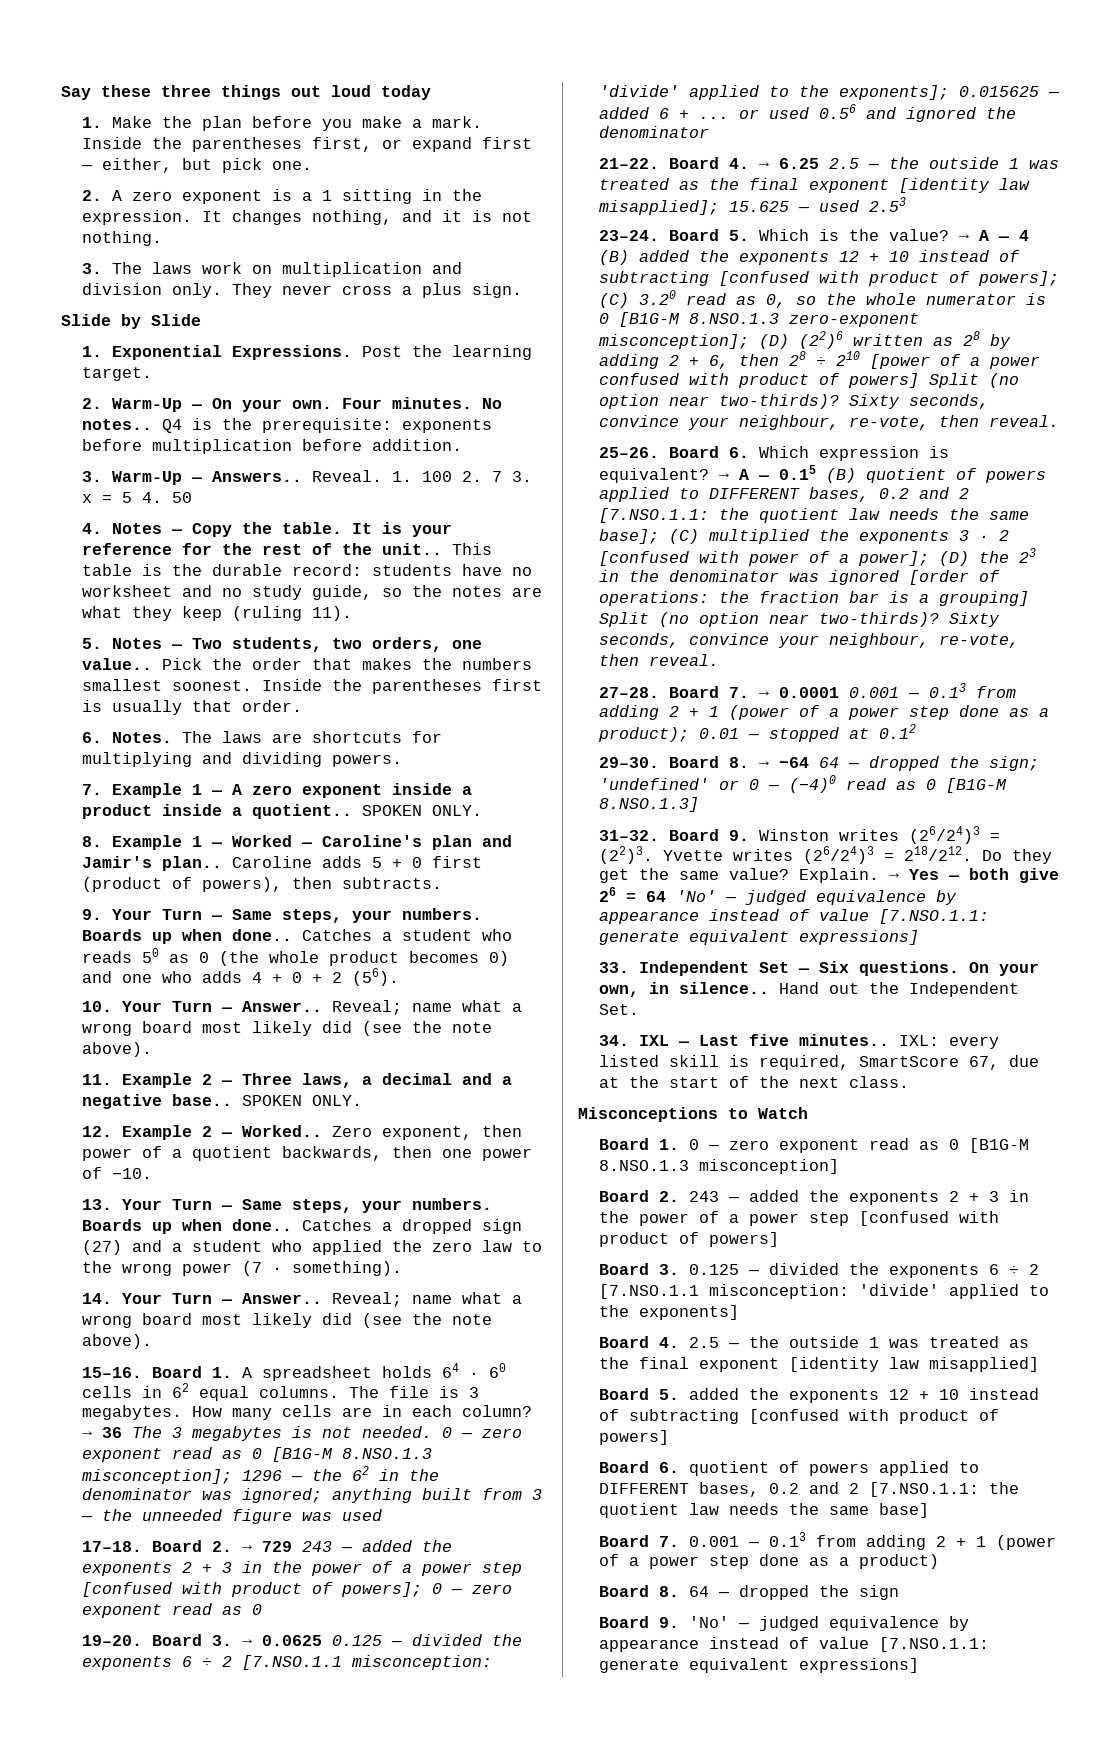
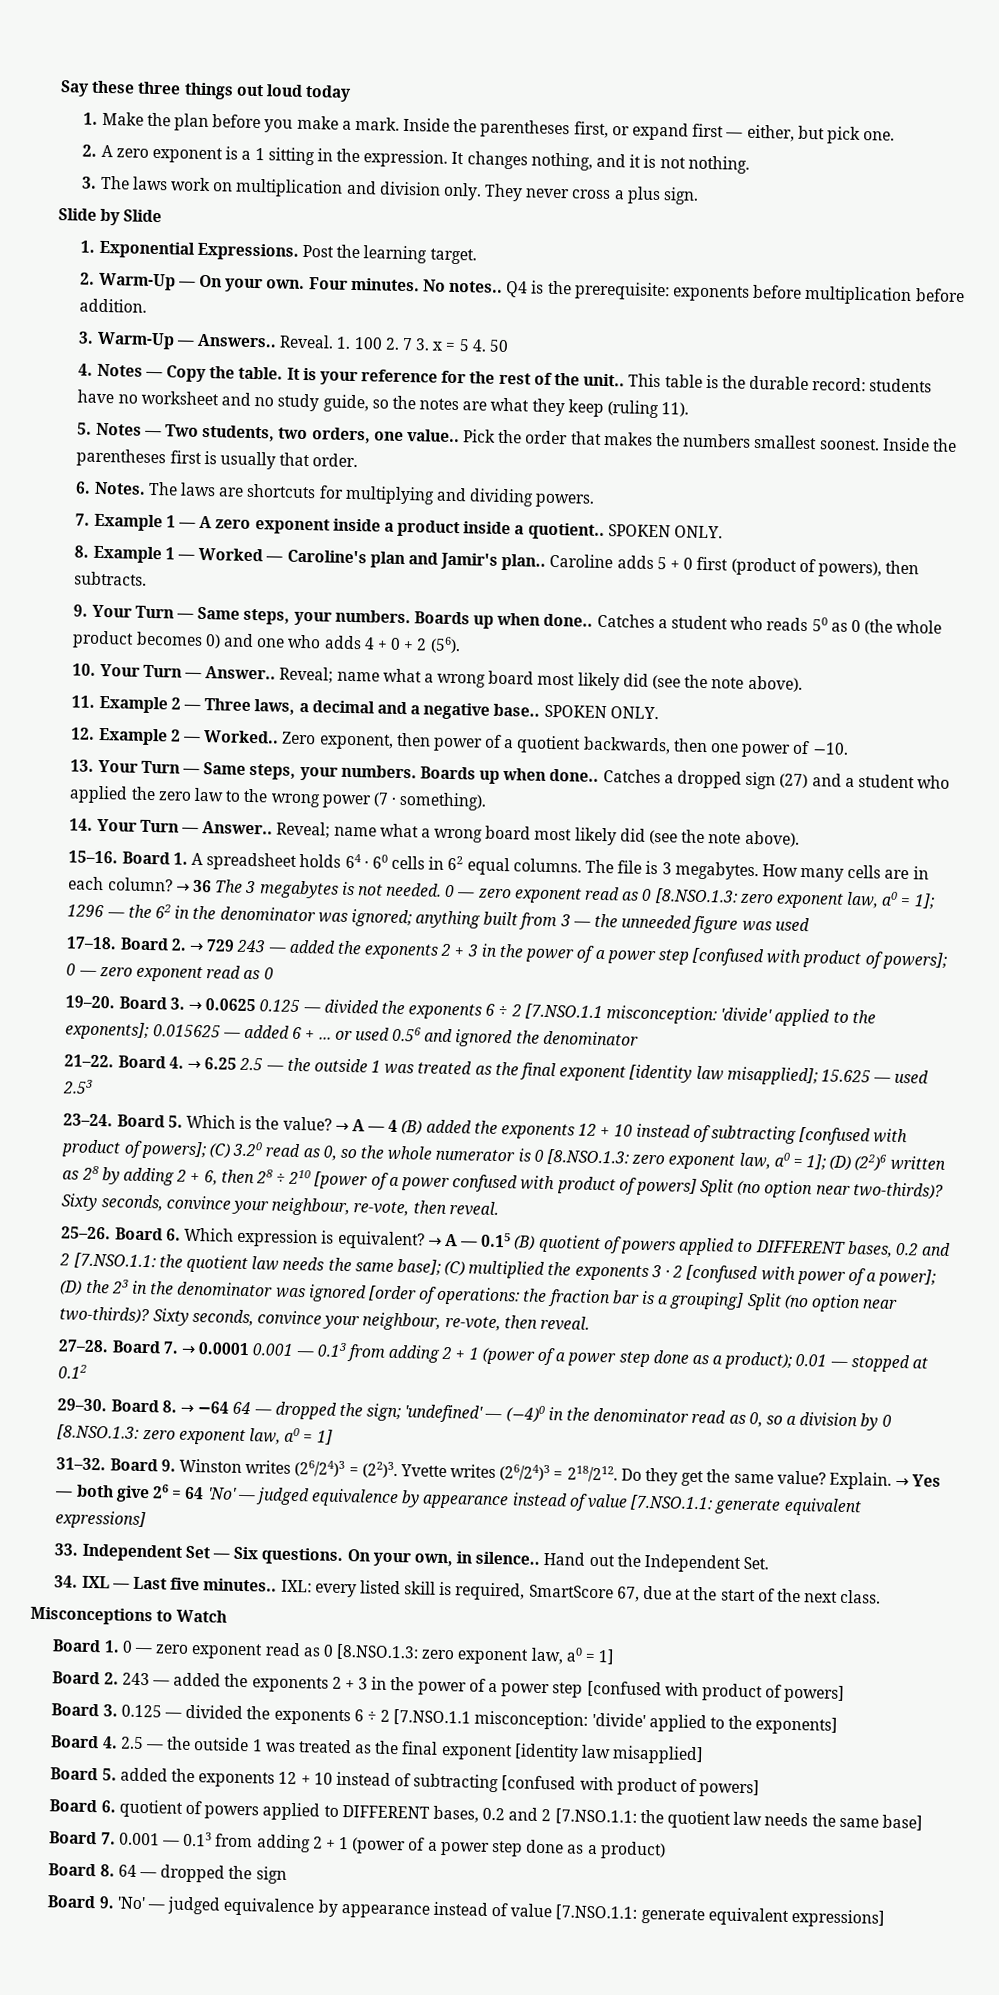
- 0 — zero exponent read as 0 [B1G-M 8.NSO.1.3 misconception]; 1296 — the 62 in the denominator was ignored; anything built from 3 — the unneeded figure was used
+ 0 — zero exponent read as 0 [8.NSO.1.3: zero exponent law, a0 = 1]; 1296 — the 62 in the denominator was ignored; anything built from 3 — the unneeded figure was used
- → A — 4 (B) added the exponents 12 + 10 instead of subtracting [confused with product of powers]; (C) 3.20 read as 0, so the whole numerator is 0 [B1G-M 8.NSO.1.3 zero-exponent misconception]; (D) (22)6 written as 28 by adding 2 + 6, then 28 ÷ 210 [power of a power confused with product of powers] Split (no option near two-thirds)?
+ → A — 4 (B) added the exponents 12 + 10 instead of subtracting [confused with product of powers]; (C) 3.20 read as 0, so the whole numerator is 0 [8.NSO.1.3: zero exponent law, a0 = 1]; (D) (22)6 written as 28 by adding 2 + 6, then 28 ÷ 210 [power of a power confused with product of powers] Split (no option near two-thirds)?
- Board 8. → −64 64 — dropped the sign; 'undefined' or 0 — (−4)0 read as 0 [B1G-M 8.NSO.1.3]
+ Board 8. → −64 64 — dropped the sign; 'undefined' — (−4)0 in the denominator read as 0, so a division by 0 [8.NSO.1.3: zero exponent law, a0 = 1]
- Board 1. 0 — zero exponent read as 0 [B1G-M 8.NSO.1.3 misconception]
+ Board 1. 0 — zero exponent read as 0 [8.NSO.1.3: zero exponent law, a0 = 1]

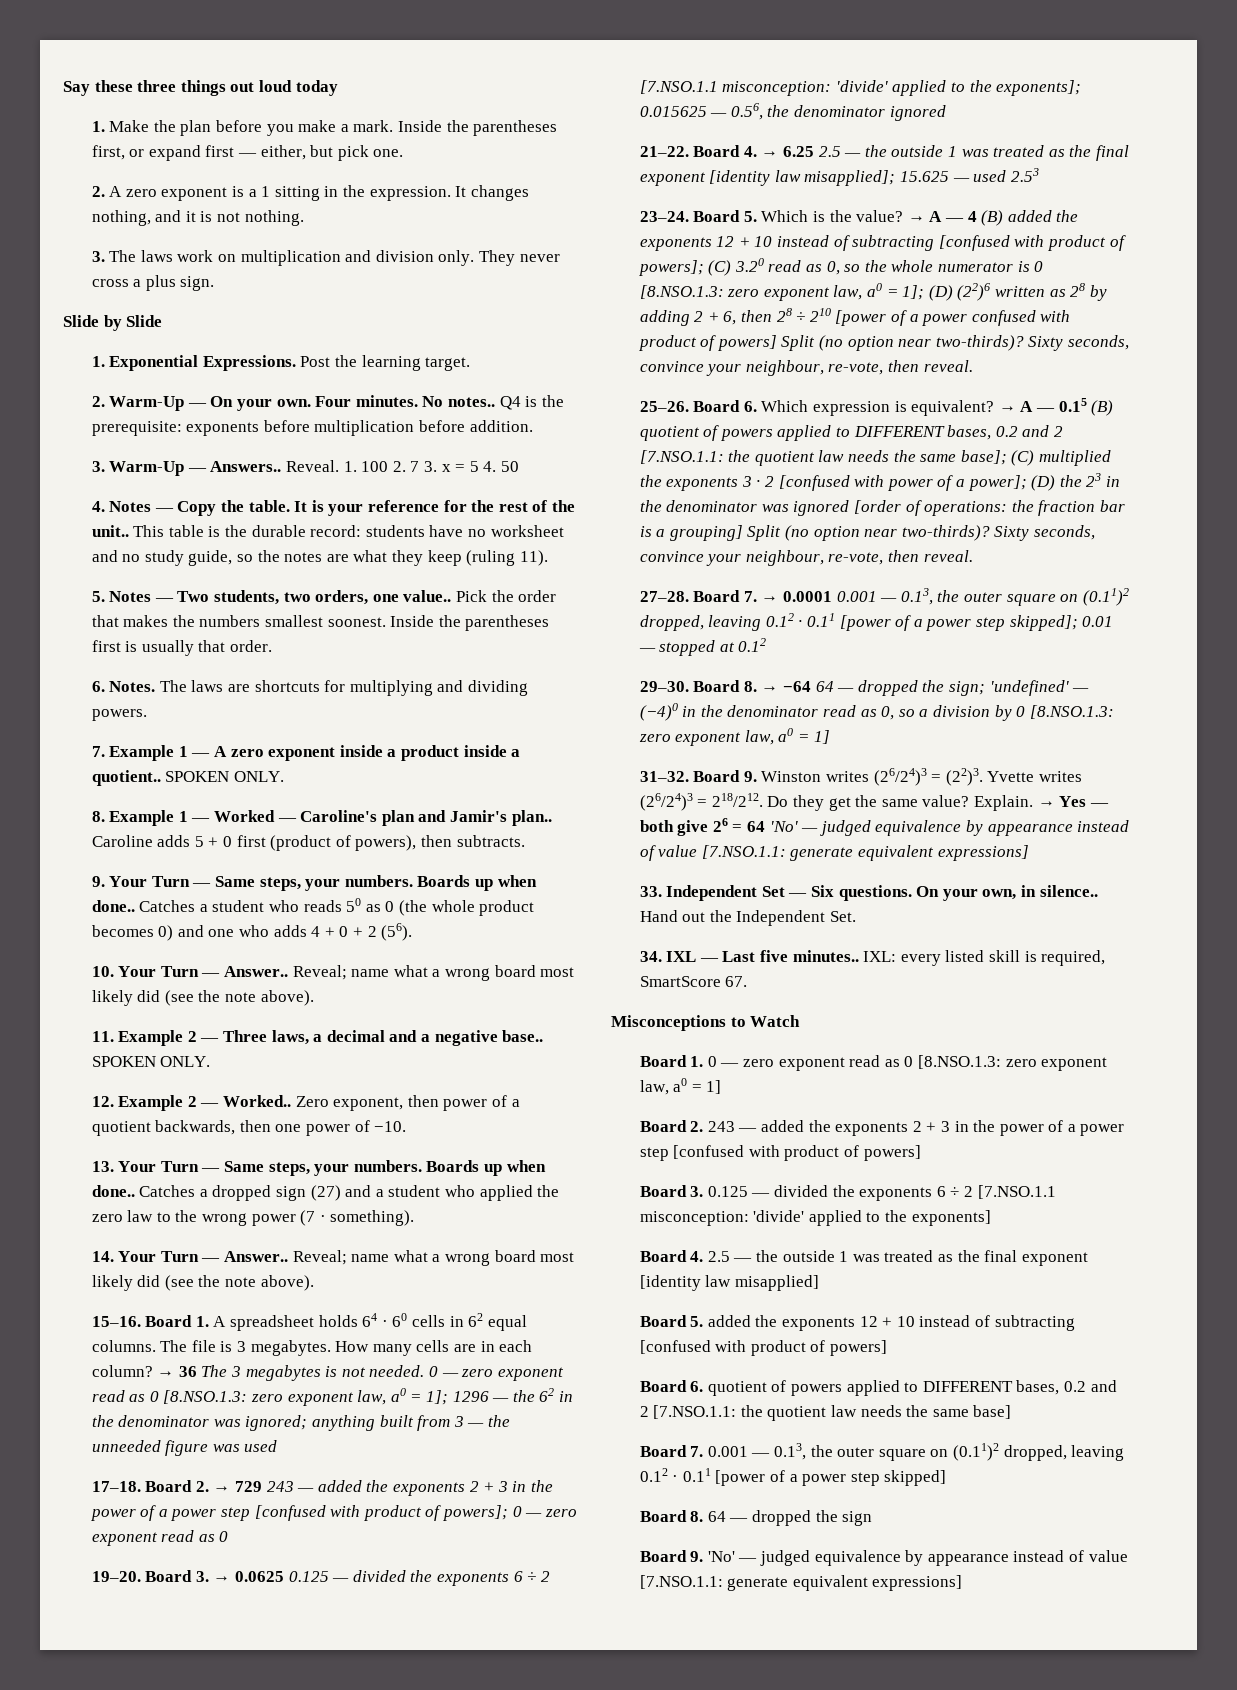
- Board 3. → 0.0625 0.125 — divided the exponents 6 ÷ 2 [7.NSO.1.1 misconception: 'divide' applied to the exponents]; 0.015625 — added 6 + ... or used 0.56 and ignored the denominator
+ Board 3. → 0.0625 0.125 — divided the exponents 6 ÷ 2 [7.NSO.1.1 misconception: 'divide' applied to the exponents]; 0.015625 — 0.56, the denominator ignored
- Board 7. → 0.0001 0.001 — 0.13 from adding 2 + 1 (power of a power step done as a product); 0.01 — stopped at 0.12
+ Board 7. → 0.0001 0.001 — 0.13, the outer square on (0.11)2 dropped, leaving 0.12 · 0.11 [power of a power step skipped]; 0.01 — stopped at 0.12
- IXL: every listed skill is required, SmartScore 67, due at the start of the next class.
+ IXL: every listed skill is required, SmartScore 67.
- Board 7. 0.001 — 0.13 from adding 2 + 1 (power of a power step done as a product)
+ Board 7. 0.001 — 0.13, the outer square on (0.11)2 dropped, leaving 0.12 · 0.11 [power of a power step skipped]

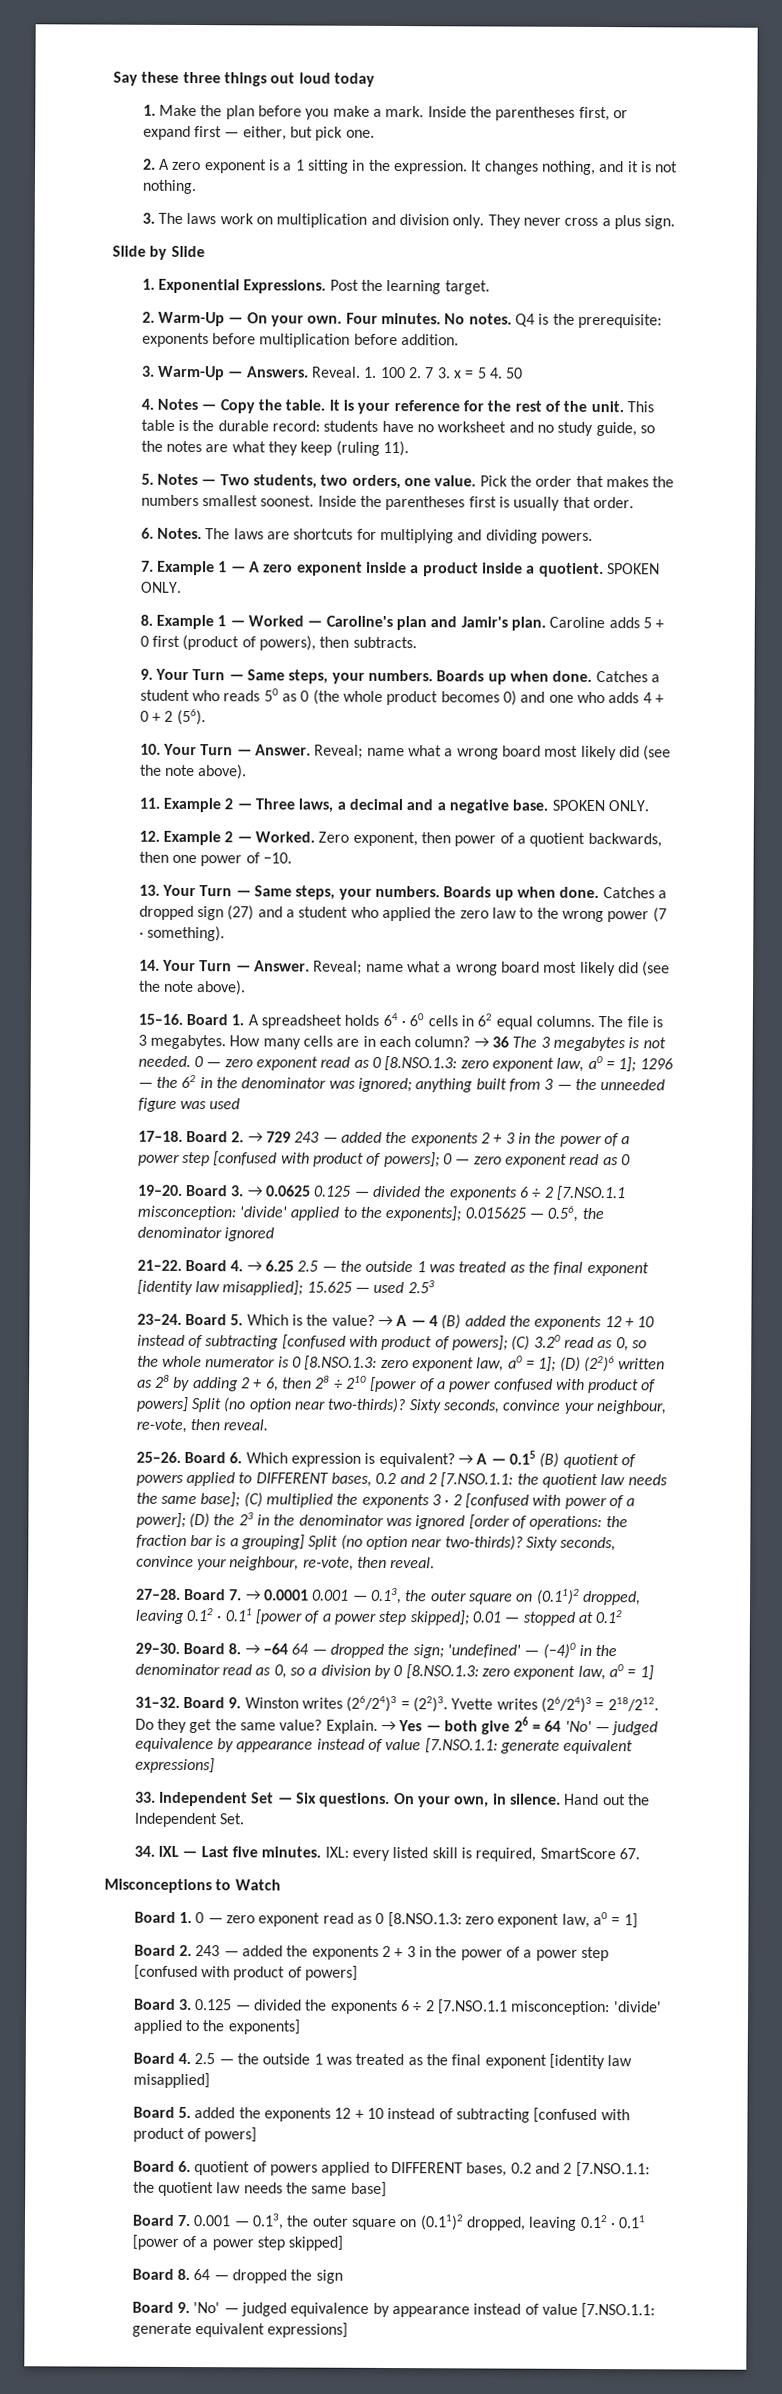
- No notes..
+ No notes.
- 3. Warm-Up — Answers..
+ 3. Warm-Up — Answers.
- It is your reference for the rest of the unit..
+ It is your reference for the rest of the unit.
- 5. Notes — Two students, two orders, one value..
+ 5. Notes — Two students, two orders, one value.
- 7. Example 1 — A zero exponent inside a product inside a quotient..
+ 7. Example 1 — A zero exponent inside a product inside a quotient.
- 8. Example 1 — Worked — Caroline's plan and Jamir's plan..
+ 8. Example 1 — Worked — Caroline's plan and Jamir's plan.
- 9. Your Turn — Same steps, your numbers. Boards up when done..
+ 9. Your Turn — Same steps, your numbers. Boards up when done.
- 10. Your Turn — Answer..
+ 10. Your Turn — Answer.
- 11. Example 2 — Three laws, a decimal and a negative base..
+ 11. Example 2 — Three laws, a decimal and a negative base.
- 12. Example 2 — Worked..
+ 12. Example 2 — Worked.
- 13. Your Turn — Same steps, your numbers. Boards up when done..
+ 13. Your Turn — Same steps, your numbers. Boards up when done.
- 14. Your Turn — Answer..
+ 14. Your Turn — Answer.
- On your own, in silence..
+ On your own, in silence.
- 34. IXL — Last five minutes..
+ 34. IXL — Last five minutes.

